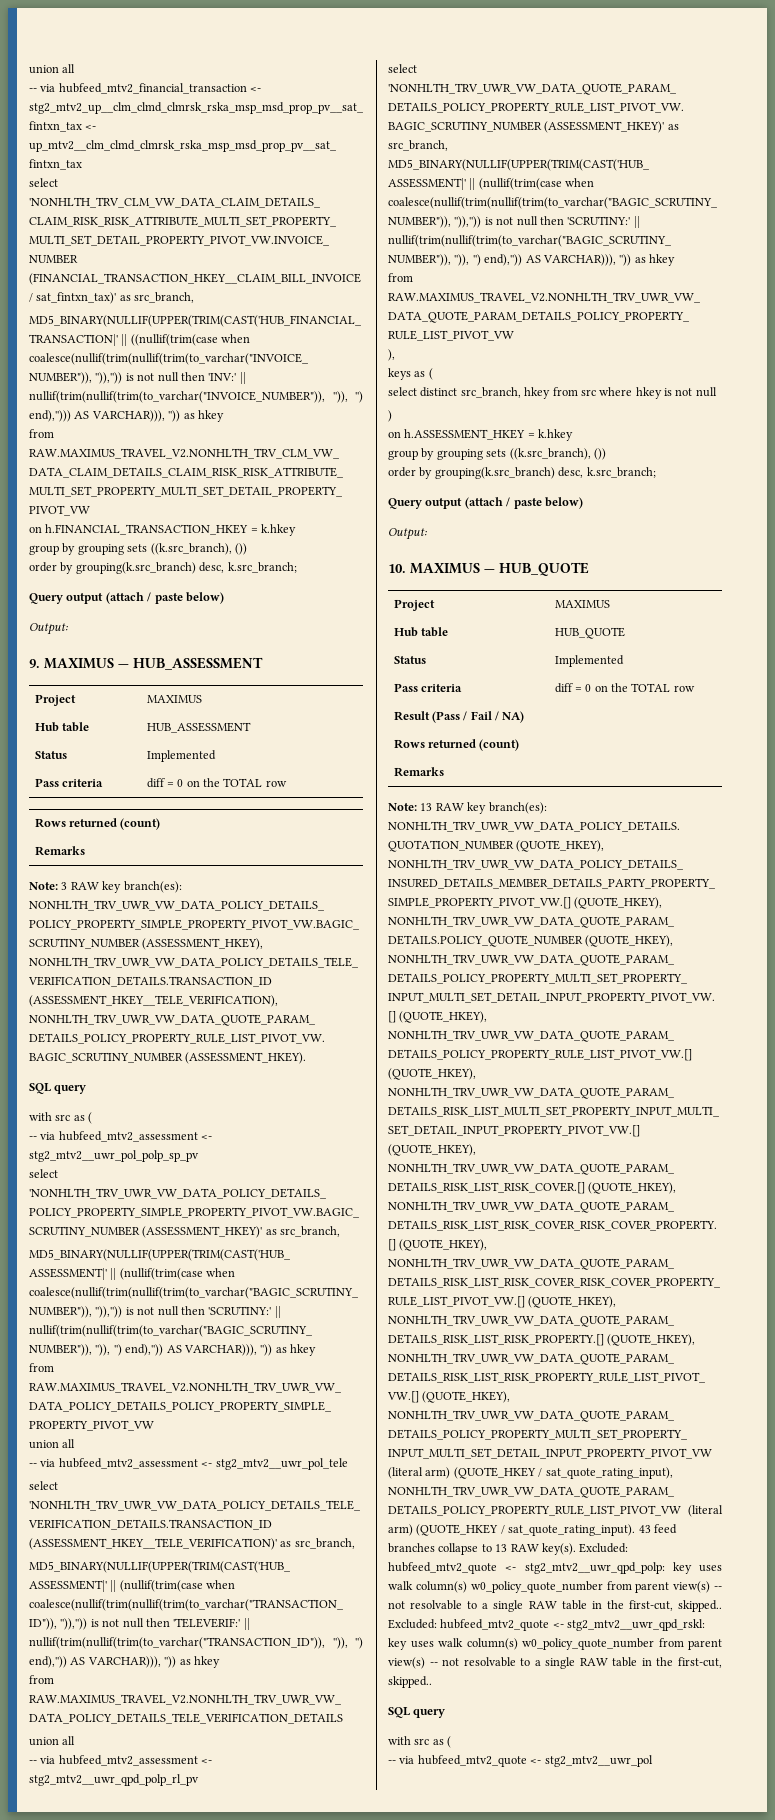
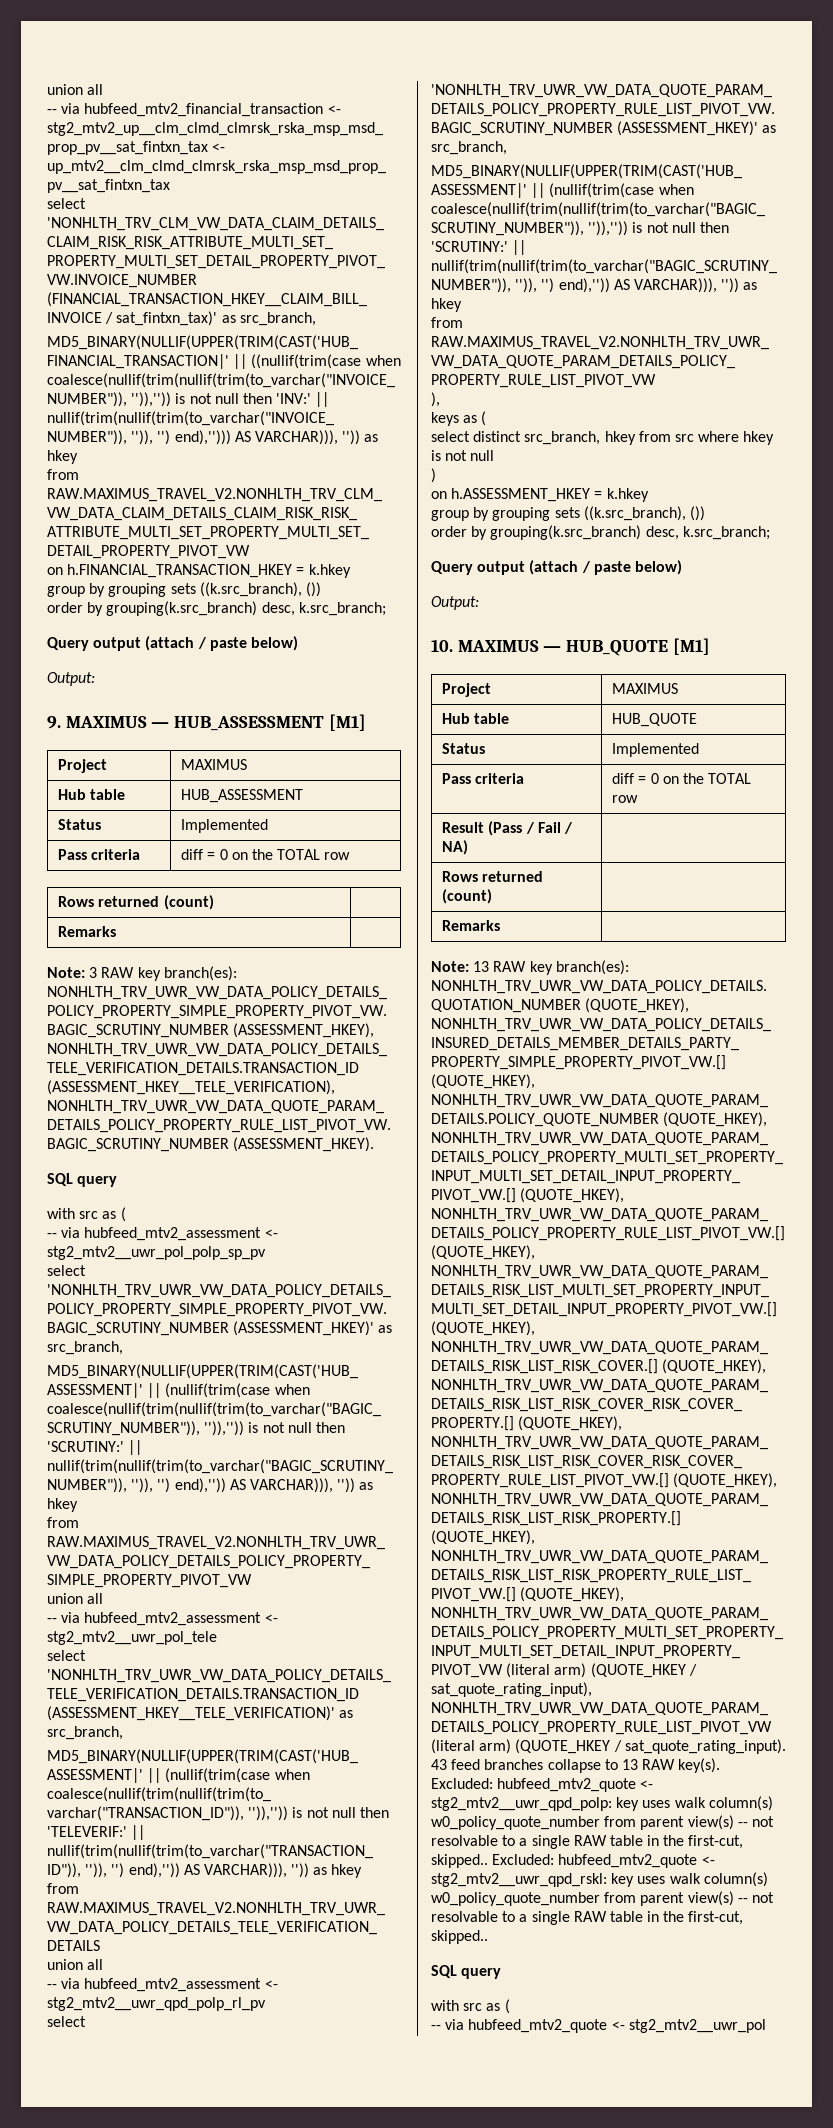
- 9. MAXIMUS — HUB_ASSESSMENT
+ 9. MAXIMUS — HUB_ASSESSMENT [M1]
- 10. MAXIMUS — HUB_QUOTE
+ 10. MAXIMUS — HUB_QUOTE [M1]

